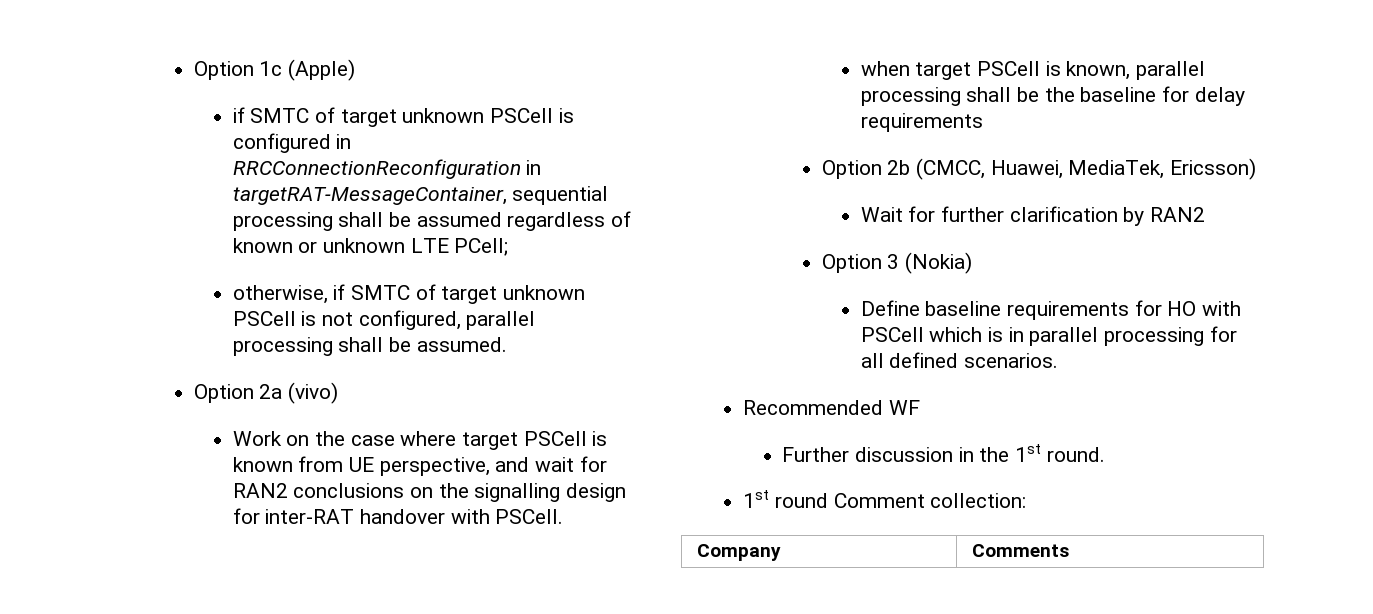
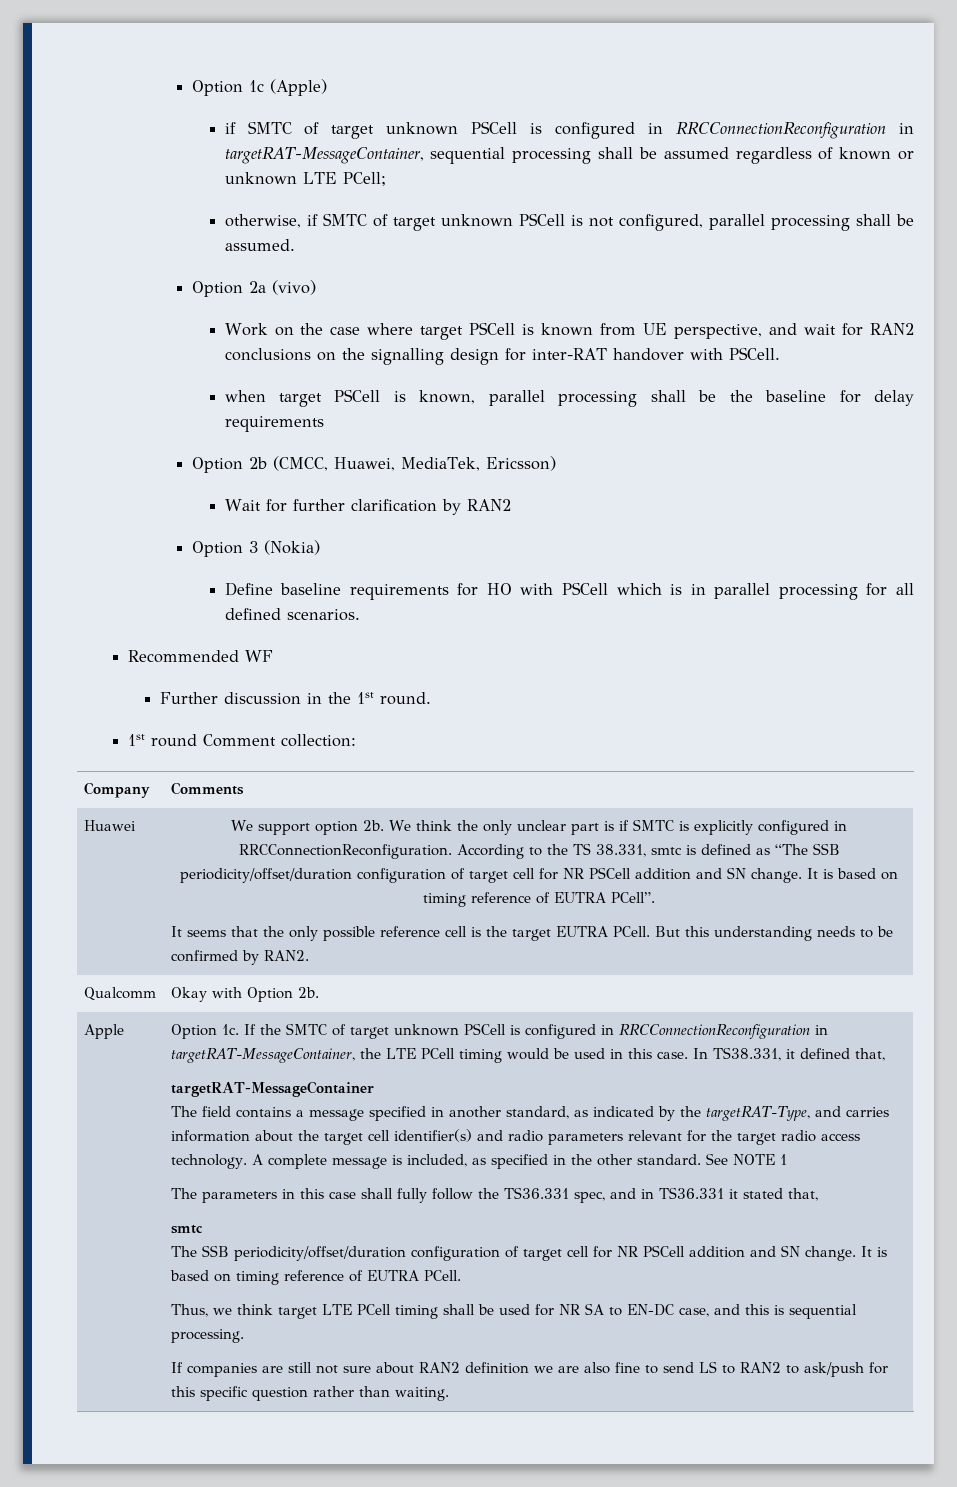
+ Huawei | We support option 2b. We think the only unclear part is if SMTC is explicitly configured in RRCConnectionReconfiguration. According to the TS 38.331, smtc is defined as “The SSB periodicity/offset/duration configuration of target cell for NR PSCell addition and SN change. It is based on timing reference of EUTRA PCell”.
+ It seems that the only possible reference cell is the target EUTRA PCell. But this understanding needs to be confirmed by RAN2.
+ Qualcomm | Okay with Option 2b.
+ Apple | Option 1c. If the SMTC of target unknown PSCell is configured in RRCConnectionReconfiguration in targetRAT-MessageContainer, the LTE PCell timing would be used in this case. In TS38.331, it defined that,
+ targetRAT-MessageContainer
+ The field contains a message specified in another standard, as indicated by the targetRAT-Type, and carries information about the target cell identifier(s) and radio parameters relevant for the target radio access technology. A complete message is included, as specified in the other standard. See NOTE 1
+ The parameters in this case shall fully follow the TS36.331 spec, and in TS36.331 it stated that,
+ smtc
+ The SSB periodicity/offset/duration configuration of target cell for NR PSCell addition and SN change. It is based on timing reference of EUTRA PCell.
+ Thus, we think target LTE PCell timing shall be used for NR SA to EN-DC case, and this is sequential processing.
+ If companies are still not sure about RAN2 definition we are also fine to send LS to RAN2 to ask/push for this specific question rather than waiting.

